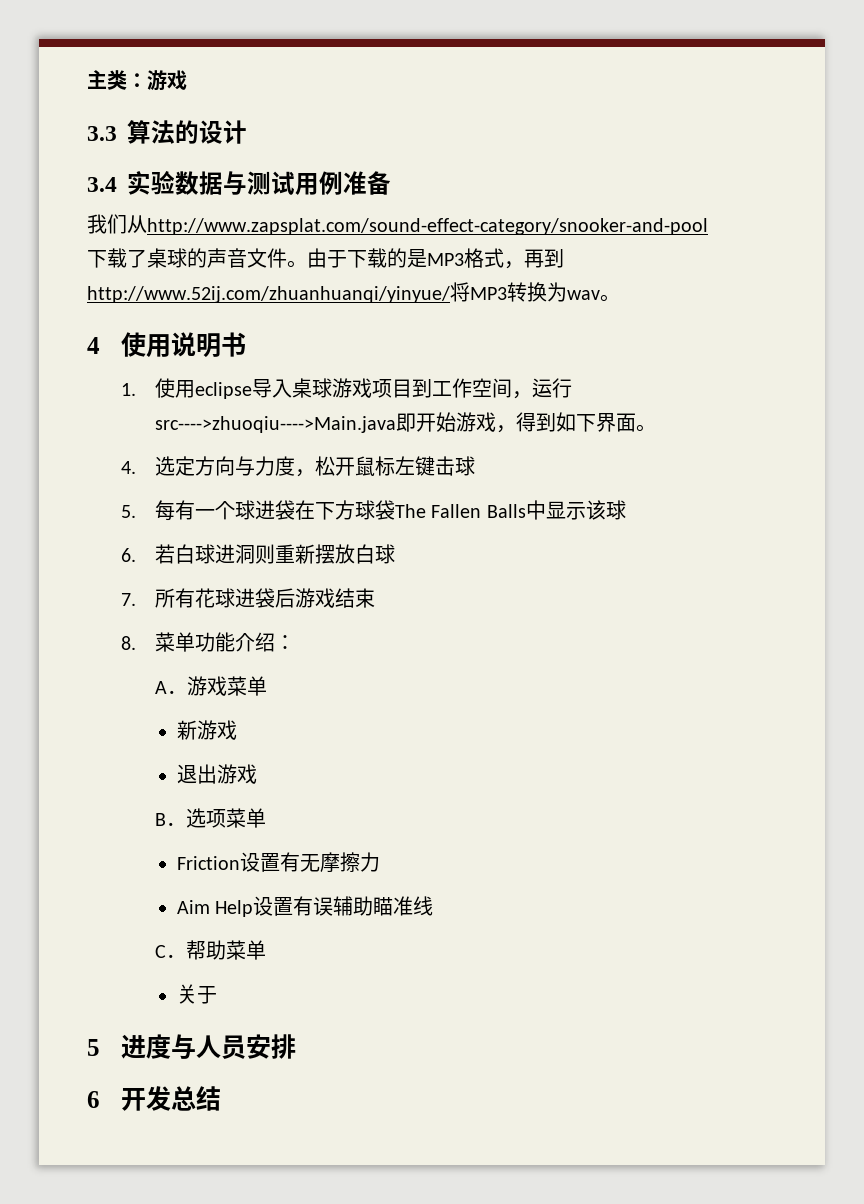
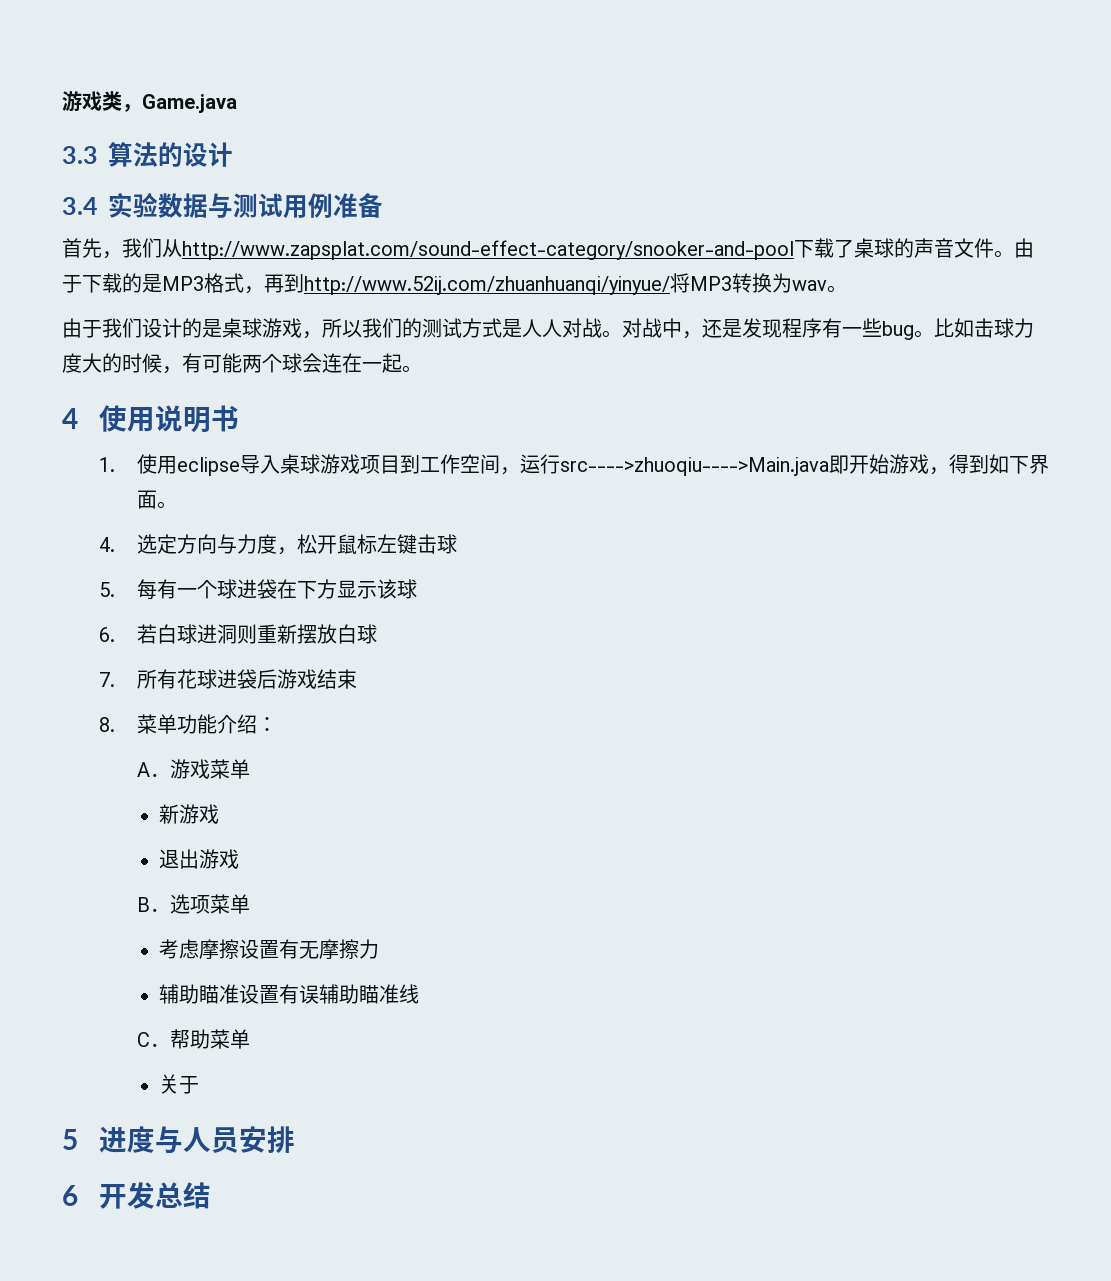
- 主类：游戏
+ 游戏类，Game.java
- 我们从http://www.zapsplat.com/sound-effect-category/snooker-and-pool下载了桌球的声音文件。
+ 首先，我们从http://www.zapsplat.com/sound-effect-category/snooker-and-pool下载了桌球的声音文件。
+ 由于我们设计的是桌球游戏，所以我们的测试方式是人人对战。对战中，还是发现程序有一些bug。比如击球力度大的时候，有可能两个球会连在一起。
- 5.每有一个球进袋在下方球袋The Fallen Balls中显示该球
+ 5.每有一个球进袋在下方显示该球
- Friction设置有无摩擦力
+ 考虑摩擦设置有无摩擦力
- Aim Help设置有误辅助瞄准线
+ 辅助瞄准设置有误辅助瞄准线

